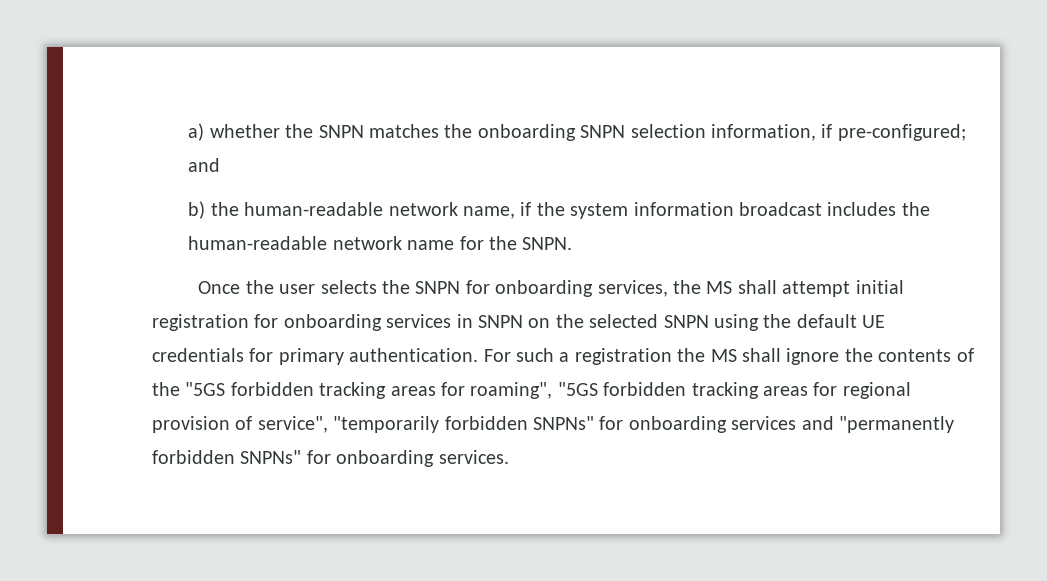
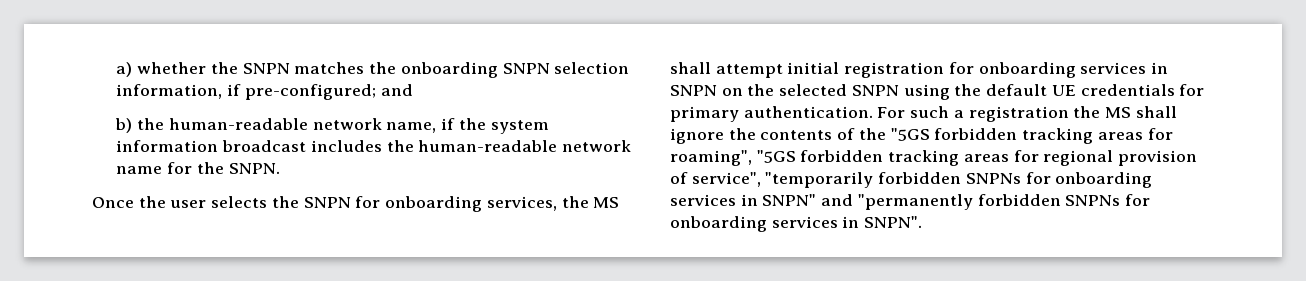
- For such a registration the MS shall ignore the contents of the "5GS forbidden tracking areas for roaming", "5GS forbidden tracking areas for regional provision of service", "temporarily forbidden SNPNs" for onboarding services and "permanently forbidden SNPNs" for onboarding services.
+ For such a registration the MS shall ignore the contents of the "5GS forbidden tracking areas for roaming", "5GS forbidden tracking areas for regional provision of service", "temporarily forbidden SNPNs for onboarding services in SNPN" and "permanently forbidden SNPNs for onboarding services in SNPN".

